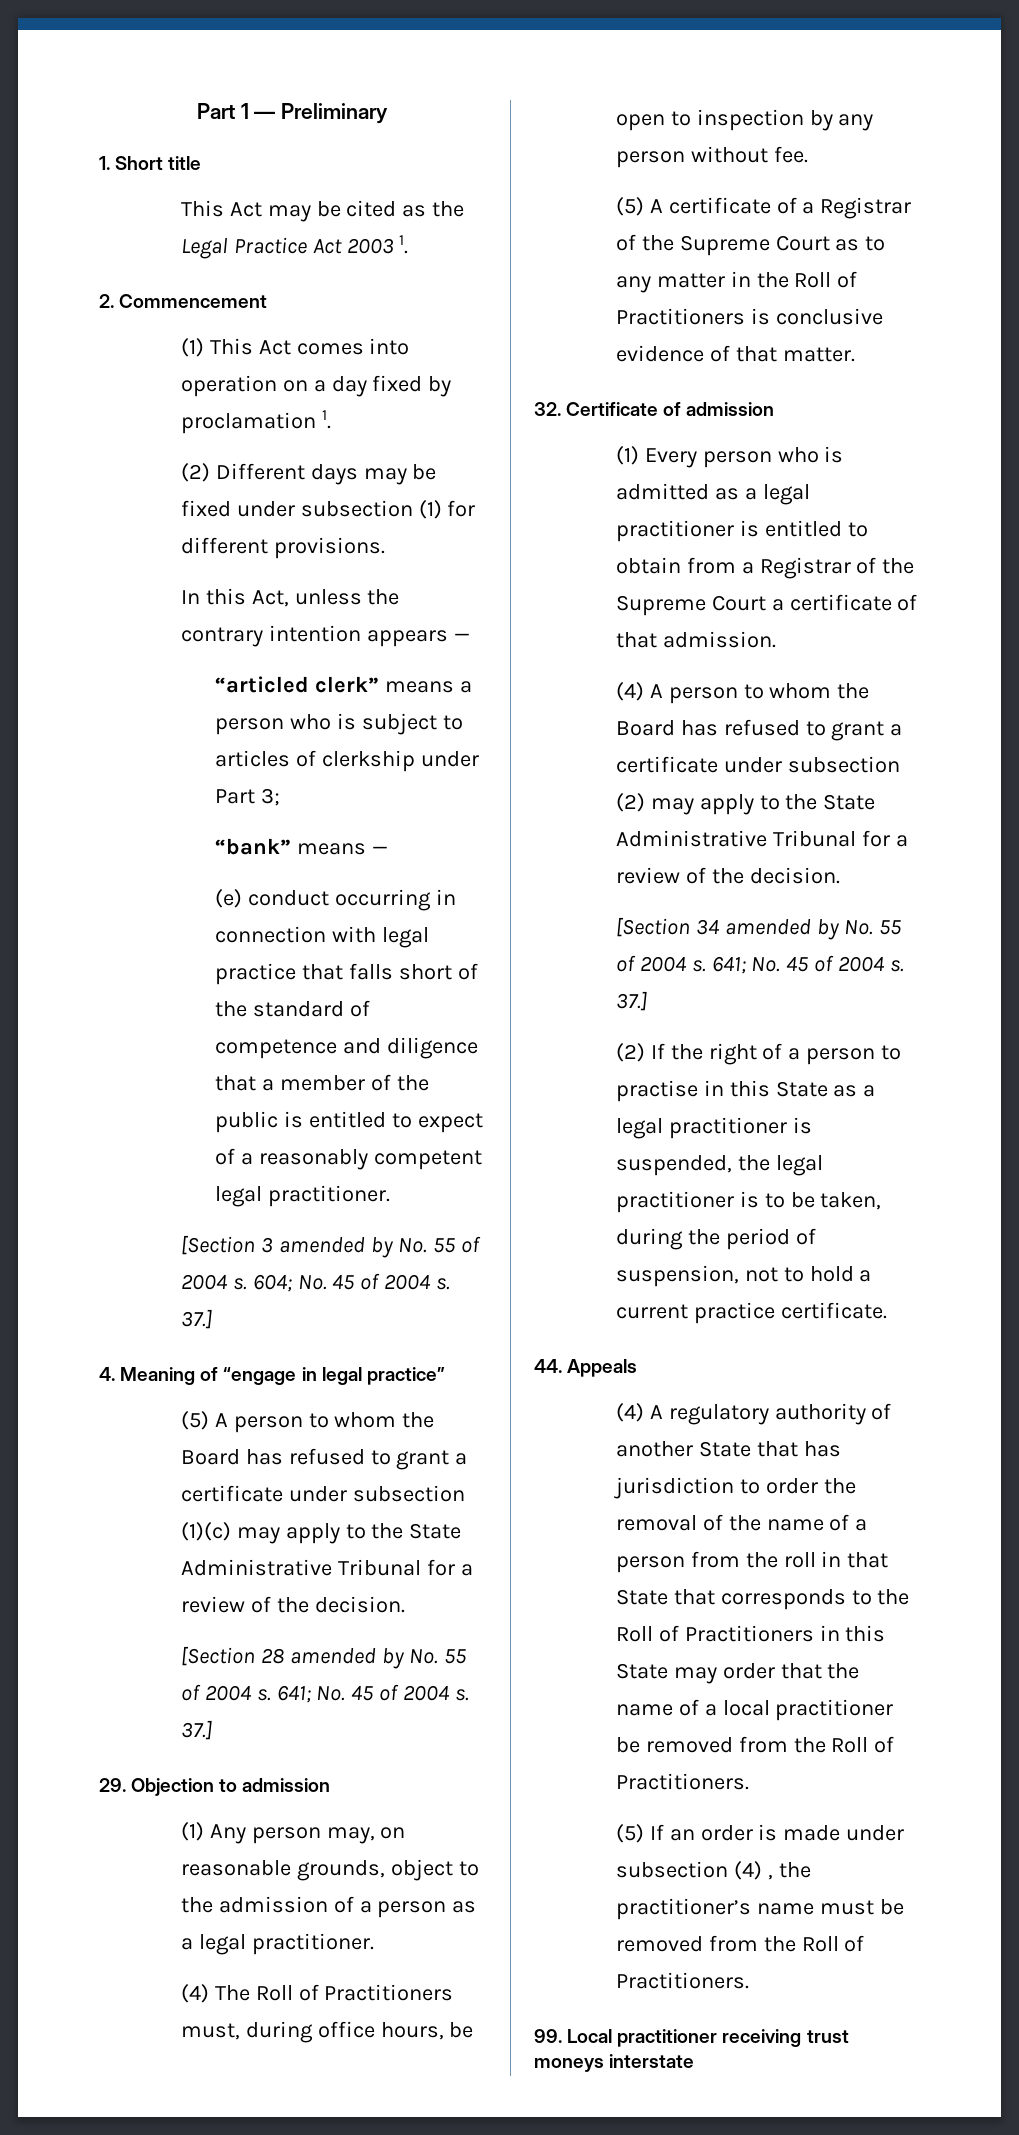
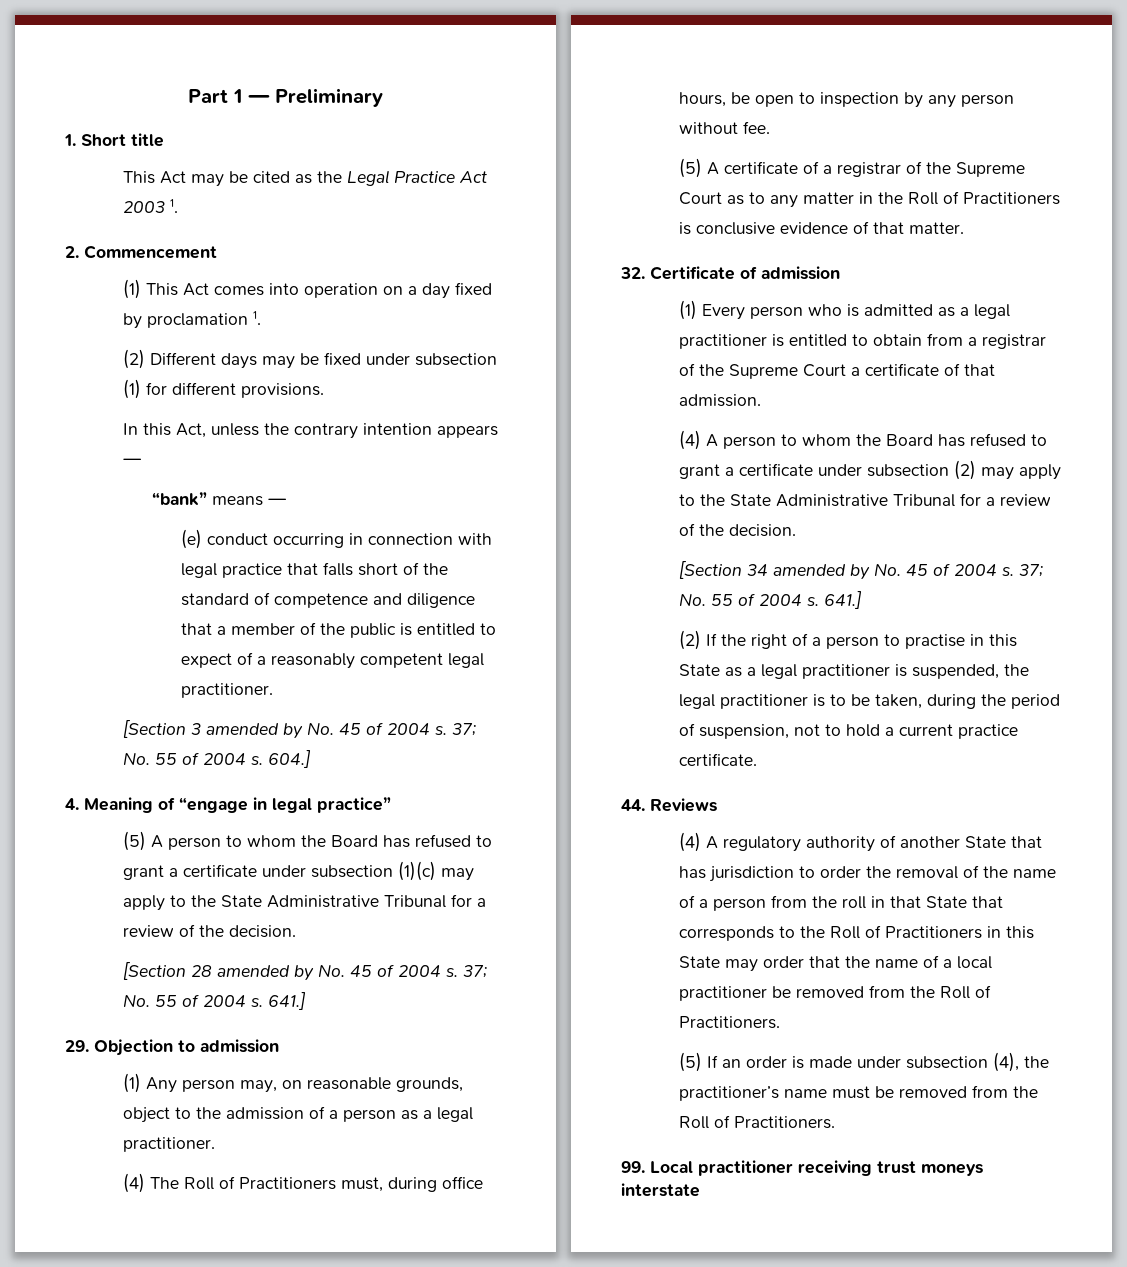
- “articled clerk” means a person who is subject to articles of clerkship under Part 3;
- [Section 3 amended by No. 55 of 2004 s. 604; No. 45 of 2004 s. 37.]
+ [Section 3 amended by No. 45 of 2004 s. 37; No. 55 of 2004 s. 604.]
- [Section 28 amended by No. 55 of 2004 s. 641; No. 45 of 2004 s. 37.]
+ [Section 28 amended by No. 45 of 2004 s. 37; No. 55 of 2004 s. 641.]
- (5) A certificate of a Registrar of the Supreme Court as to any matter in the Roll of Practitioners is conclusive evidence of that matter.
+ (5) A certificate of a registrar of the Supreme Court as to any matter in the Roll of Practitioners is conclusive evidence of that matter.
- (1) Every person who is admitted as a legal practitioner is entitled to obtain from a Registrar of the Supreme Court a certificate of that admission.
+ (1) Every person who is admitted as a legal practitioner is entitled to obtain from a registrar of the Supreme Court a certificate of that admission.
- [Section 34 amended by No. 55 of 2004 s. 641; No. 45 of 2004 s. 37.]
+ [Section 34 amended by No. 45 of 2004 s. 37; No. 55 of 2004 s. 641.]
- 44. Appeals
+ 44. Reviews
- (5) If an order is made under subsection (4) , the practitioner’s name must be removed from the Roll of Practitioners.
+ (5) If an order is made under subsection (4), the practitioner’s name must be removed from the Roll of Practitioners.

